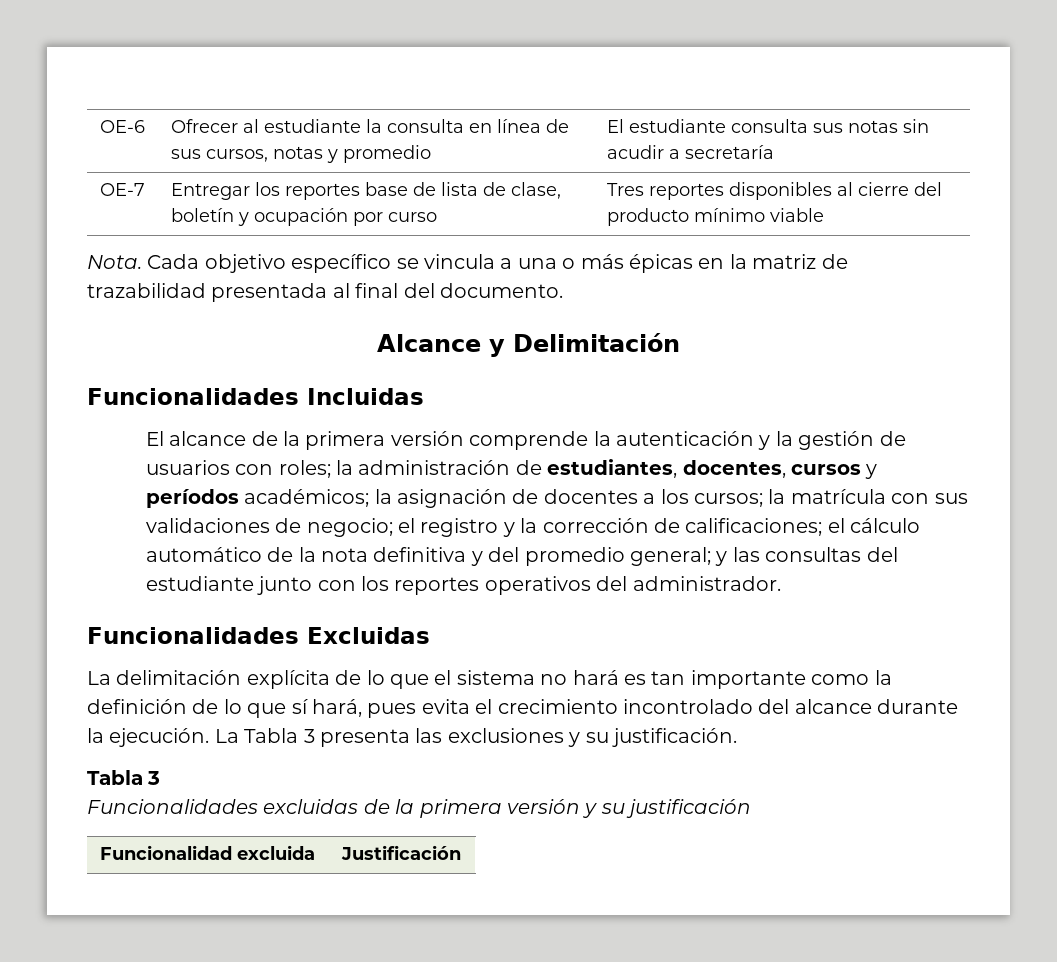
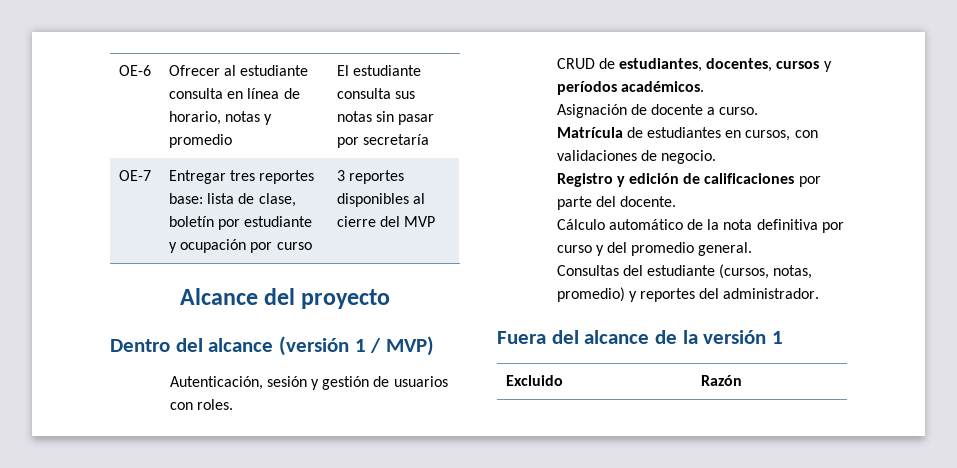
- OE-6 | Ofrecer al estudiante la consulta en línea de sus cursos, notas y promedio | El estudiante consulta sus notas sin acudir a secretaría
+ OE-6 | Ofrecer al estudiante consulta en línea de horario, notas y promedio | El estudiante consulta sus notas sin pasar por secretaría
- OE-7 | Entregar los reportes base de lista de clase, boletín y ocupación por curso | Tres reportes disponibles al cierre del producto mínimo viable
- Nota. Cada objetivo específico se vincula a una o más épicas en la matriz de trazabilidad presentada al final del documento.
- Alcance y Delimitación
- Funcionalidades Incluidas
- El alcance de la primera versión comprende la autenticación y la gestión de usuarios con roles; la administración de estudiantes, docentes, cursos y períodos académicos; la asignación de docentes a los cursos; la matrícula con sus validaciones de negocio; el registro y la corrección de calificaciones; el cálculo automático de la nota definitiva y del promedio general; y las consultas del estudiante junto con los reportes operativos del administrador.
- Funcionalidades Excluidas
- La delimitación explícita de lo que el sistema no hará es tan importante como la definición de lo que sí hará, pues evita el crecimiento incontrolado del alcance durante la ejecución. La Tabla 3 presenta las exclusiones y su justificación.
- Tabla 3
- Funcionalidades excluidas de la primera versión y su justificación
- Funcionalidad excluida | Justificación
+ OE-7 | Entregar tres reportes base: lista de clase, boletín por estudiante y ocupación por curso | 3 reportes disponibles al cierre del MVP
+ Alcance del proyecto
+ Dentro del alcance (versión 1 / MVP)
+ Autenticación, sesión y gestión de usuarios con roles.
+ CRUD de estudiantes, docentes, cursos y períodos académicos.
+ Asignación de docente a curso.
+ Matrícula de estudiantes en cursos, con validaciones de negocio.
+ Registro y edición de calificaciones por parte del docente.
+ Cálculo automático de la nota definitiva por curso y del promedio general.
+ Consultas del estudiante (cursos, notas, promedio) y reportes del administrador.
+ Fuera del alcance de la versión 1
+ Excluido | Razón

